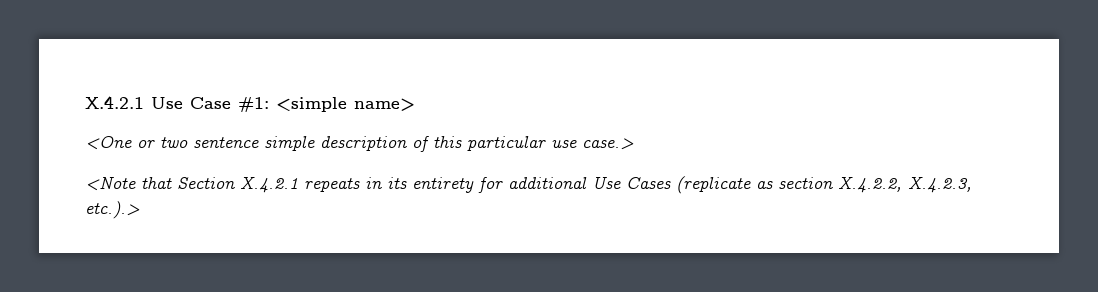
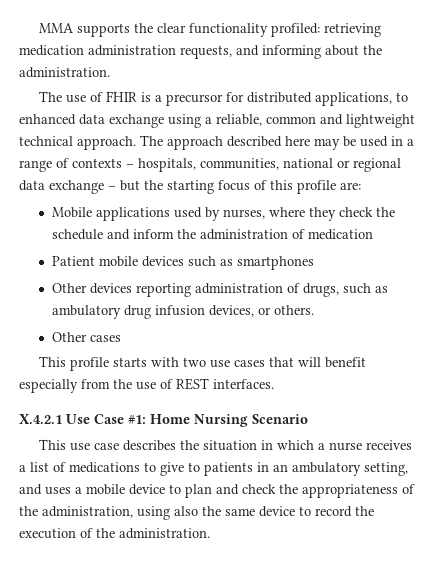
- X.4.2.1 Use Case #1: <simple name>
- <One or two sentence simple description of this particular use case.>
- <Note that Section X.4.2.1 repeats in its entirety for additional Use Cases (replicate as section X.4.2.2, X.4.2.3, etc.).>
+ MMA supports the clear functionality profiled: retrieving medication administration requests, and informing about the administration.
+ The use of FHIR is a precursor for distributed applications, to enhanced data exchange using a reliable, common and lightweight technical approach. The approach described here may be used in a range of contexts – hospitals, communities, national or regional data exchange – but the starting focus of this profile are:
+ Mobile applications used by nurses, where they check the schedule and inform the administration of medication
+ Patient mobile devices such as smartphones
+ Other devices reporting administration of drugs, such as ambulatory drug infusion devices, or others.
+ Other cases
+ This profile starts with two use cases that will benefit especially from the use of REST interfaces.
+ X.4.2.1 Use Case #1: Home Nursing Scenario
+ This use case describes the situation in which a nurse receives a list of medications to give to patients in an ambulatory setting, and uses a mobile device to plan and check the appropriateness of the administration, using also the same device to record the execution of the administration.

